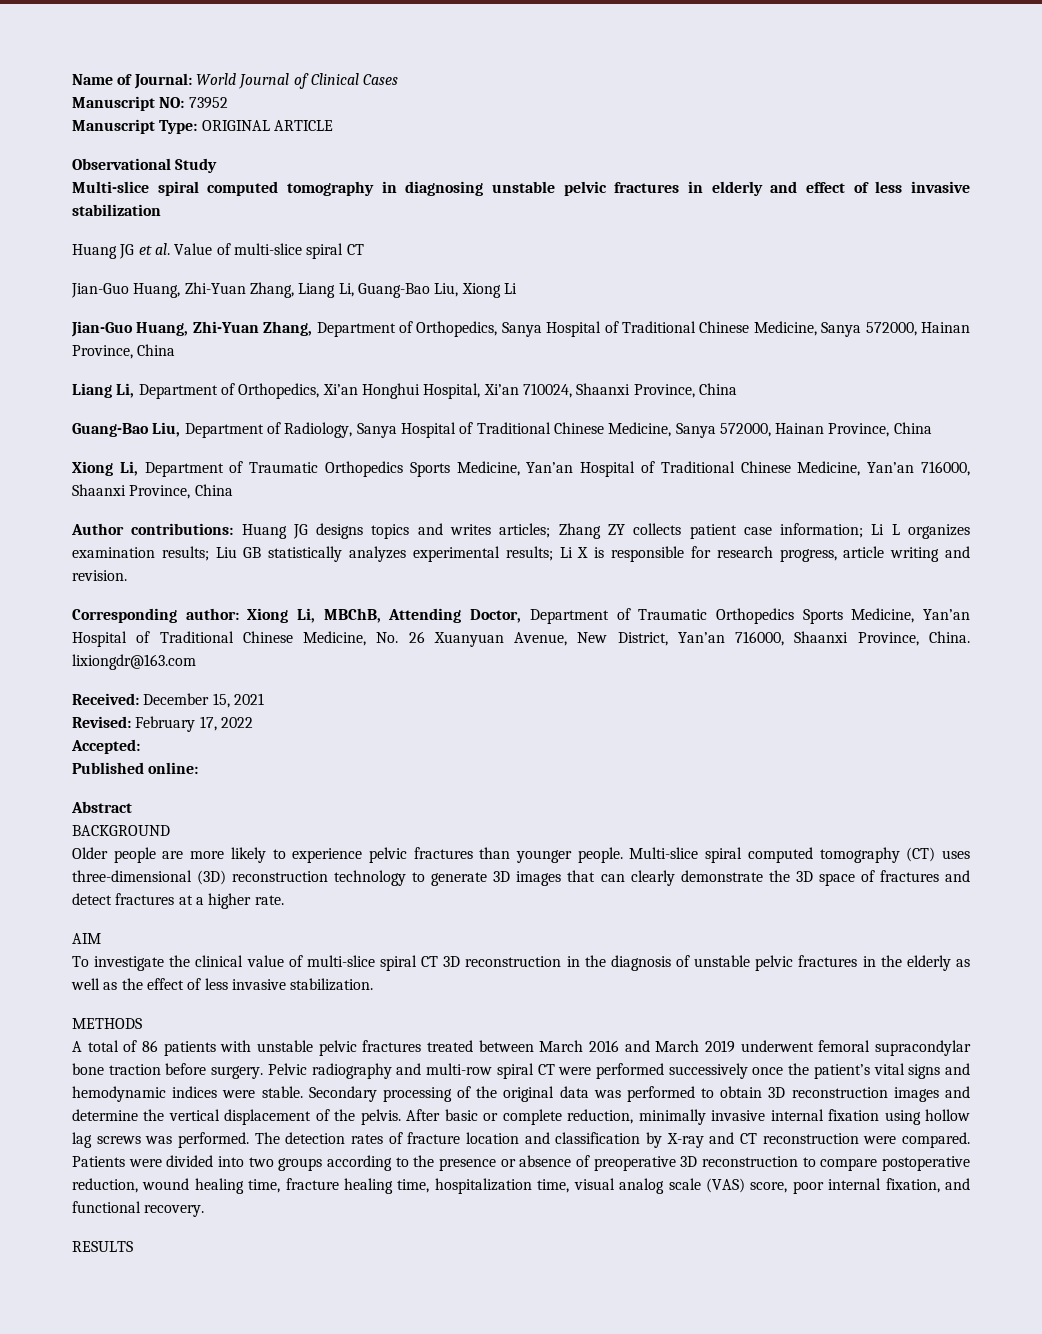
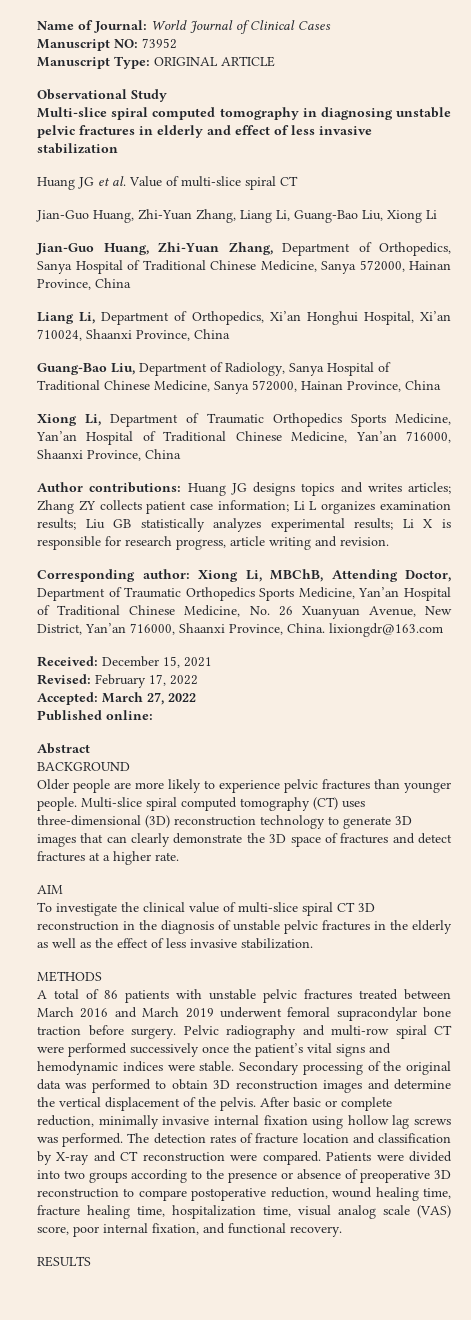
- Accepted:
+ Accepted: March 27, 2022

